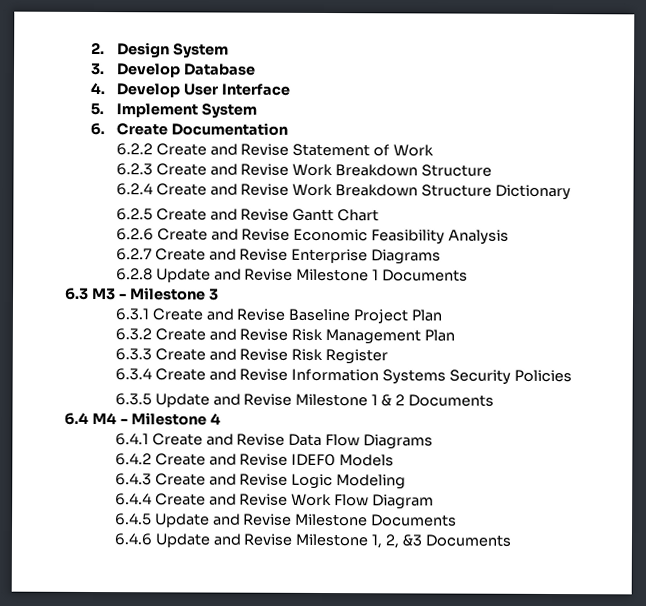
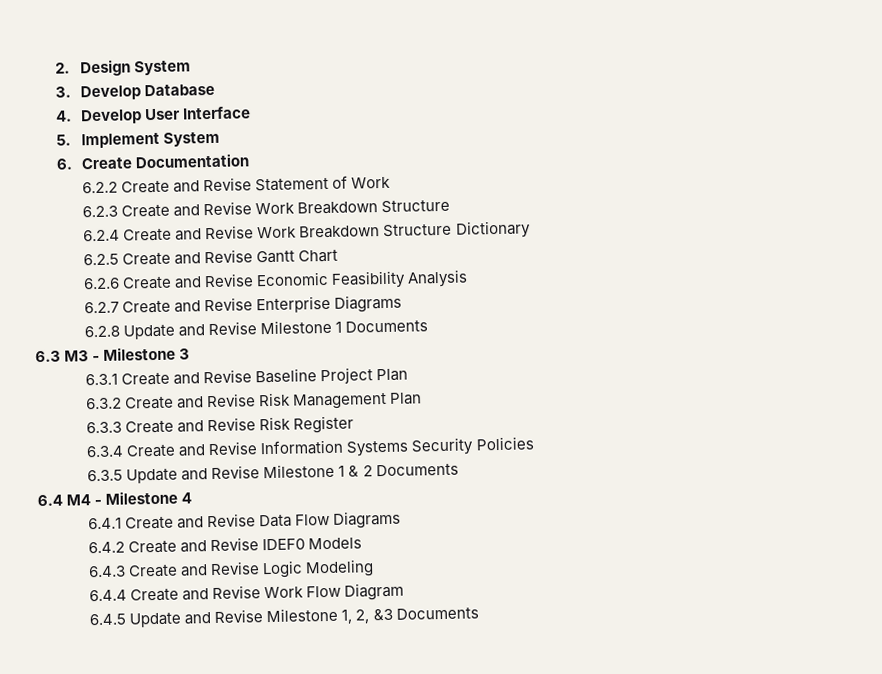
- 6.4.5 Update and Revise Milestone Documents
- 6.4.6 Update and Revise Milestone 1, 2, &3 Documents
+ 6.4.5 Update and Revise Milestone 1, 2, &3 Documents

